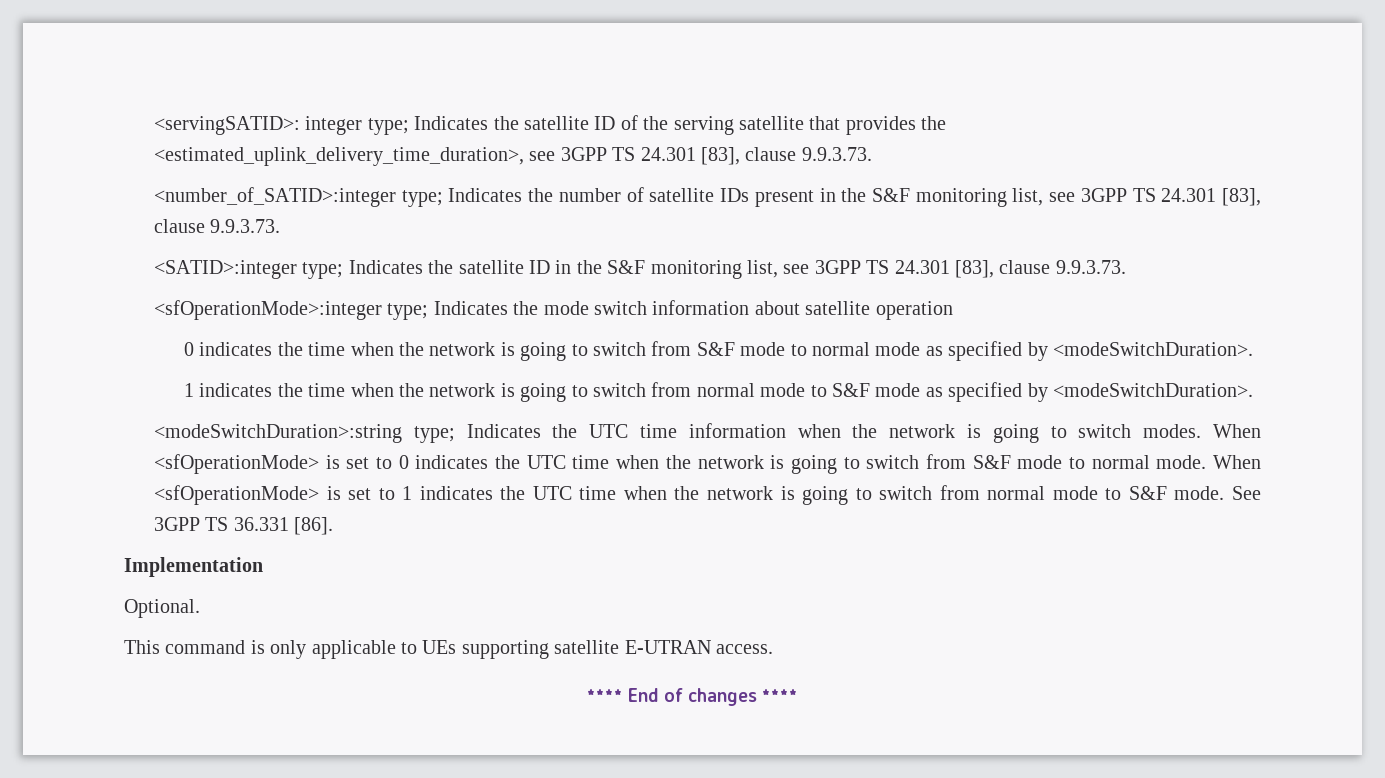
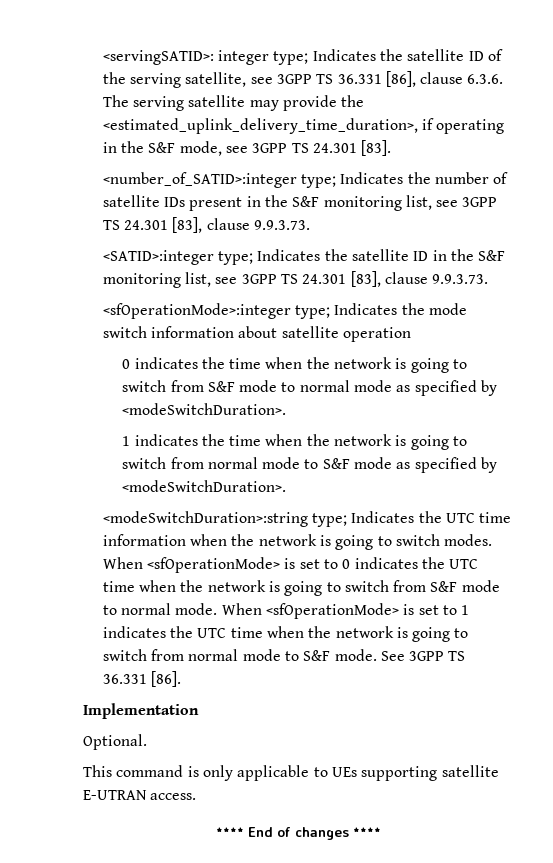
- <servingSATID>: integer type; Indicates the satellite ID of the serving satellite that provides the <estimated_uplink_delivery_time_duration>, see 3GPP TS 24.301 [83], clause 9.9.3.73.
+ <servingSATID>: integer type; Indicates the satellite ID of the serving satellite, see 3GPP TS 36.331 [86], clause 6.3.6. The serving satellite may provide the <estimated_uplink_delivery_time_duration>, if operating in the S&F mode, see 3GPP TS 24.301 [83].

